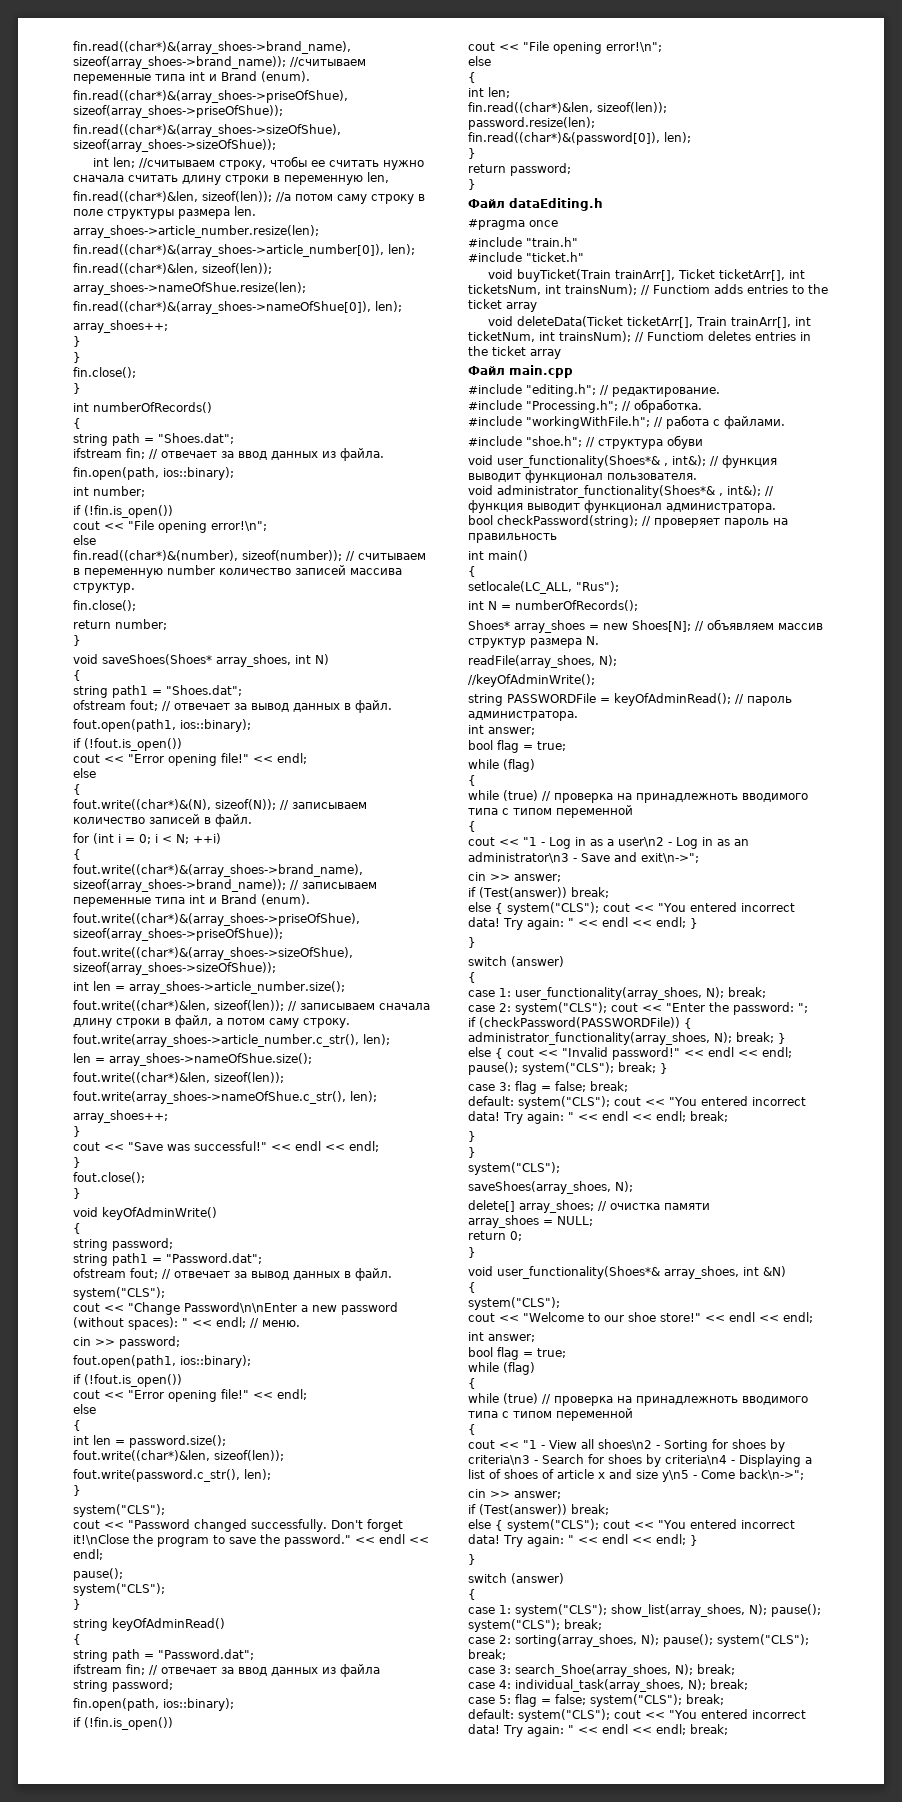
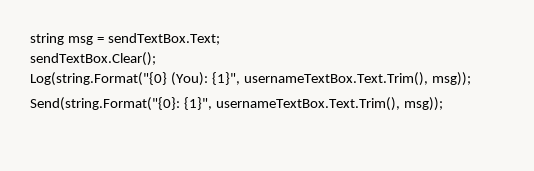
- fin.read((char*)&(array_shoes->brand_name), sizeof(array_shoes->brand_name)); //считываем переменные типа int и Brand (enum).
- fin.read((char*)&(array_shoes->priseOfShue), sizeof(array_shoes->priseOfShue));
- fin.read((char*)&(array_shoes->sizeOfShue), sizeof(array_shoes->sizeOfShue));
- int len; //считываем строку, чтобы ее считать нужно сначала считать длину строки в переменную len,
- fin.read((char*)&len, sizeof(len)); //а потом саму строку в поле структуры размера len.
- array_shoes->article_number.resize(len);
- fin.read((char*)&(array_shoes->article_number[0]), len);
- fin.read((char*)&len, sizeof(len));
- array_shoes->nameOfShue.resize(len);
- fin.read((char*)&(array_shoes->nameOfShue[0]), len);
- array_shoes++;
- }
- }
- fin.close();
- }
- int numberOfRecords()
- {
- string path = "Shoes.dat";
- ifstream fin; // отвечает за ввод данных из файла.
- fin.open(path, ios::binary);
- int number;
- if (!fin.is_open())
- cout << "File opening error!\n";
- else
- fin.read((char*)&(number), sizeof(number)); // считываем в переменную number количество записей массива структур.
- fin.close();
- return number;
- }
- void saveShoes(Shoes* array_shoes, int N)
- {
- string path1 = "Shoes.dat";
- ofstream fout; // отвечает за вывод данных в файл.
- fout.open(path1, ios::binary);
- if (!fout.is_open())
- cout << "Error opening file!" << endl;
- else
- {
- fout.write((char*)&(N), sizeof(N)); // записываем количество записей в файл.
- for (int i = 0; i < N; ++i)
- {
- fout.write((char*)&(array_shoes->brand_name), sizeof(array_shoes->brand_name)); // записываем переменные типа int и Brand (enum).
- fout.write((char*)&(array_shoes->priseOfShue), sizeof(array_shoes->priseOfShue));
- fout.write((char*)&(array_shoes->sizeOfShue), sizeof(array_shoes->sizeOfShue));
- int len = array_shoes->article_number.size();
- fout.write((char*)&len, sizeof(len)); // записываем сначала длину строки в файл, а потом саму строку.
- fout.write(array_shoes->article_number.c_str(), len);
- len = array_shoes->nameOfShue.size();
- fout.write((char*)&len, sizeof(len));
- fout.write(array_shoes->nameOfShue.c_str(), len);
- array_shoes++;
- }
- cout << "Save was successful!" << endl << endl;
- }
- fout.close();
- }
- void keyOfAdminWrite()
- {
- string password;
- string path1 = "Password.dat";
- ofstream fout; // отвечает за вывод данных в файл.
- system("CLS");
- cout << "Change Password\n\nEnter a new password (without spaces): " << endl; // меню.
- cin >> password;
- fout.open(path1, ios::binary);
- if (!fout.is_open())
- cout << "Error opening file!" << endl;
- else
- {
- int len = password.size();
- fout.write((char*)&len, sizeof(len));
- fout.write(password.c_str(), len);
- }
- system("CLS");
- cout << "Password changed successfully. Don't forget it!\nClose the program to save the password." << endl << endl;
- pause();
- system("CLS");
- }
- string keyOfAdminRead()
- {
- string path = "Password.dat";
- ifstream fin; // отвечает за ввод данных из файла
- string password;
- fin.open(path, ios::binary);
- if (!fin.is_open())
- cout << "File opening error!\n";
- else
- {
- int len;
- fin.read((char*)&len, sizeof(len));
- password.resize(len);
- fin.read((char*)&(password[0]), len);
- }
- return password;
- }
- Файл dataEditing.h
- #pragma once
- #include "train.h"
- #include "ticket.h"
- void buyTicket(Train trainArr[], Ticket ticketArr[], int ticketsNum, int trainsNum); // Functiom adds entries to the ticket array
- void deleteData(Ticket ticketArr[], Train trainArr[], int ticketNum, int trainsNum); // Functiom deletes entries in the ticket array
- Файл main.cpp
- #include "editing.h"; // редактирование.
- #include "Processing.h"; // обработка.
- #include "workingWithFile.h"; // работа с файлами.
- #include "shoe.h"; // структура обуви
- void user_functionality(Shoes*& , int&); // функция выводит функционал пользователя.
- void administrator_functionality(Shoes*& , int&); // функция выводит функционал администратора.
- bool checkPassword(string); // проверяет пароль на правильность
- int main()
- {
- setlocale(LC_ALL, "Rus");
- int N = numberOfRecords();
- Shoes* array_shoes = new Shoes[N]; // объявляем массив структур размера N.
- readFile(array_shoes, N);
- //keyOfAdminWrite();
- string PASSWORDFile = keyOfAdminRead(); // пароль администратора.
- int answer;
- bool flag = true;
- while (flag)
- {
- while (true) // проверка на принадлежноть вводимого типа с типом переменной
- {
- cout << "1 - Log in as a user\n2 - Log in as an administrator\n3 - Save and exit\n->";
- cin >> answer;
- if (Test(answer)) break;
- else { system("CLS"); cout << "You entered incorrect data! Try again: " << endl << endl; }
- }
- switch (answer)
- {
- case 1: user_functionality(array_shoes, N); break;
- case 2: system("CLS"); cout << "Enter the password: ";
- if (checkPassword(PASSWORDFile)) { administrator_functionality(array_shoes, N); break; }
- else { cout << "Invalid password!" << endl << endl; pause(); system("CLS"); break; }
- case 3: flag = false; break;
- default: system("CLS"); cout << "You entered incorrect data! Try again: " << endl << endl; break;
- }
- }
- system("CLS");
- saveShoes(array_shoes, N);
- delete[] array_shoes; // очистка памяти
- array_shoes = NULL;
- return 0;
- }
- void user_functionality(Shoes*& array_shoes, int &N)
- {
- system("CLS");
- cout << "Welcome to our shoe store!" << endl << endl;
- int answer;
- bool flag = true;
- while (flag)
- {
- while (true) // проверка на принадлежноть вводимого типа с типом переменной
- {
- cout << "1 - View all shoes\n2 - Sorting for shoes by criteria\n3 - Search for shoes by criteria\n4 - Displaying a list of shoes of article x and size y\n5 - Come back\n->";
- cin >> answer;
- if (Test(answer)) break;
- else { system("CLS"); cout << "You entered incorrect data! Try again: " << endl << endl; }
- }
- switch (answer)
- {
- case 1: system("CLS"); show_list(array_shoes, N); pause(); system("CLS"); break;
- case 2: sorting(array_shoes, N); pause(); system("CLS"); break;
- case 3: search_Shoe(array_shoes, N); break;
- case 4: individual_task(array_shoes, N); break;
- case 5: flag = false; system("CLS"); break;
- default: system("CLS"); cout << "You entered incorrect data! Try again: " << endl << endl; break;
+ string msg = sendTextBox.Text;
+ sendTextBox.Clear();
+ Log(string.Format("{0} (You): {1}", usernameTextBox.Text.Trim(), msg));
+ Send(string.Format("{0}: {1}", usernameTextBox.Text.Trim(), msg));

